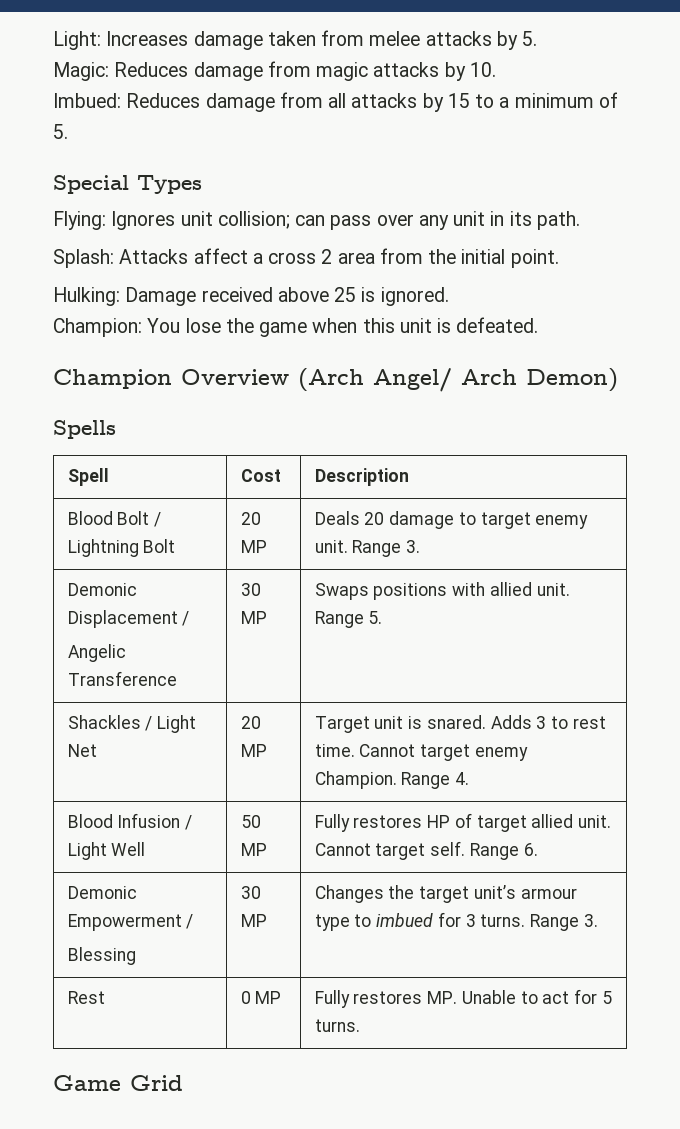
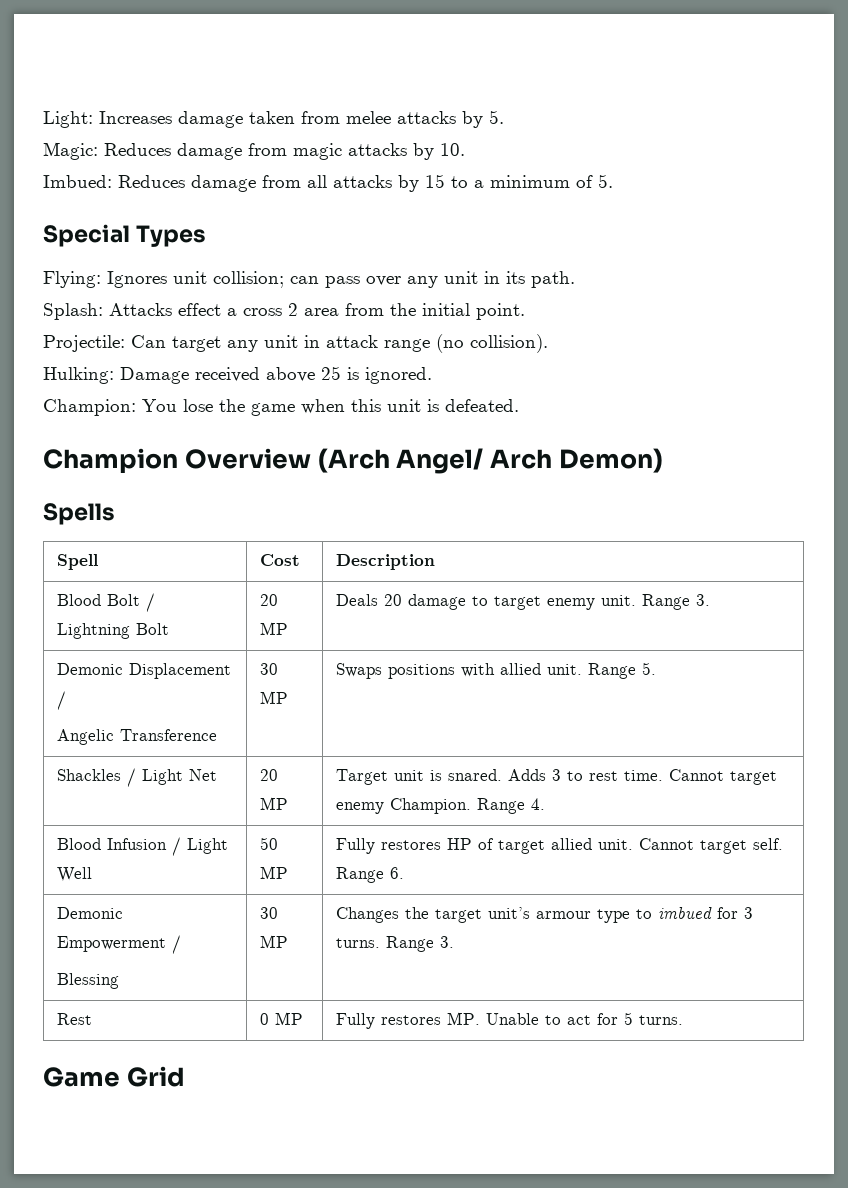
- Splash: Attacks affect a cross 2 area from the initial point.
+ Splash: Attacks effect a cross 2 area from the initial point.
+ Projectile: Can target any unit in attack range (no collision).

